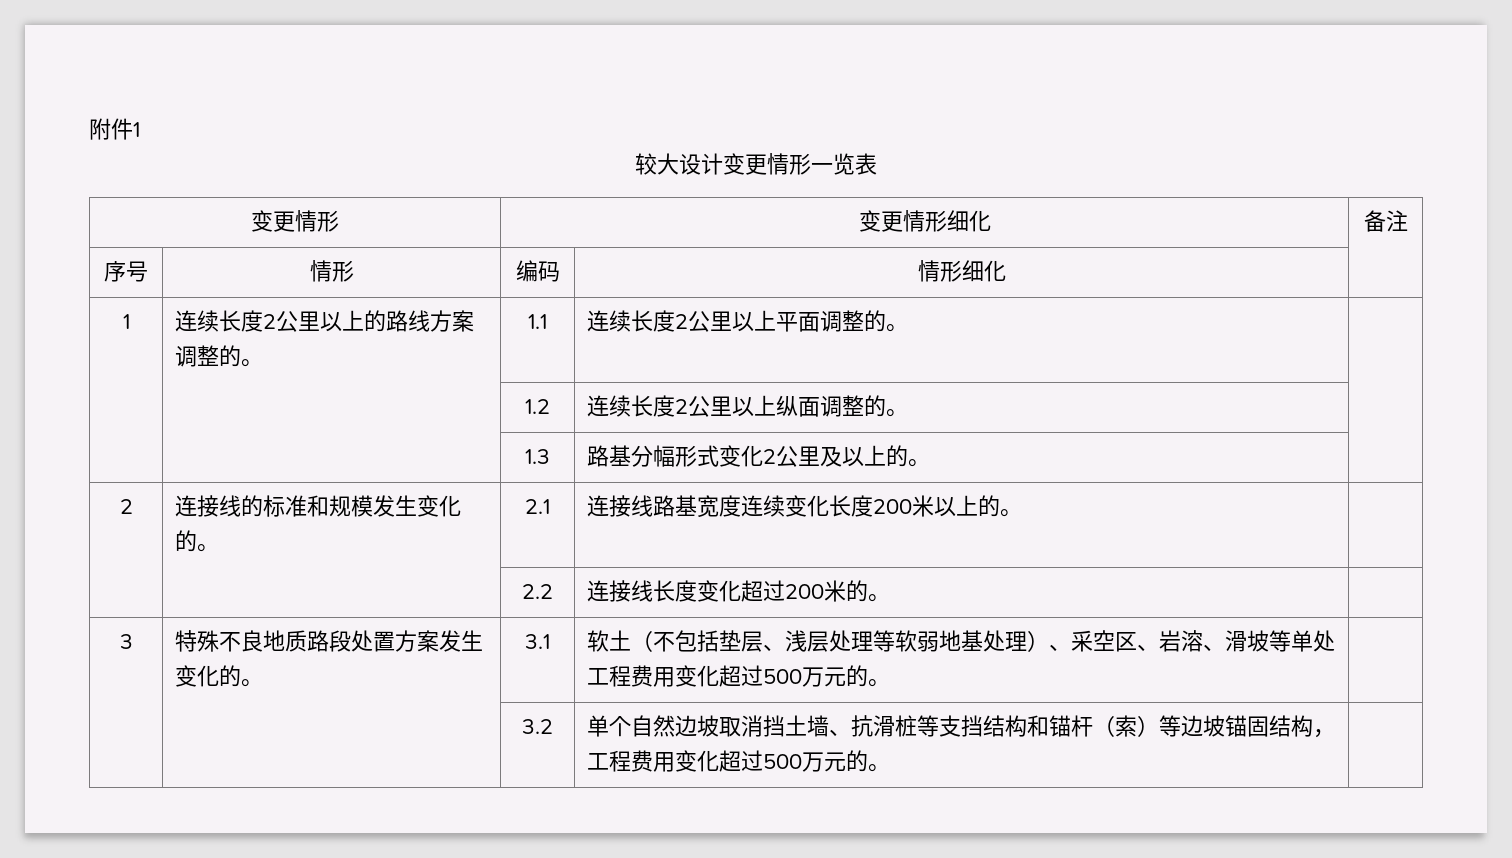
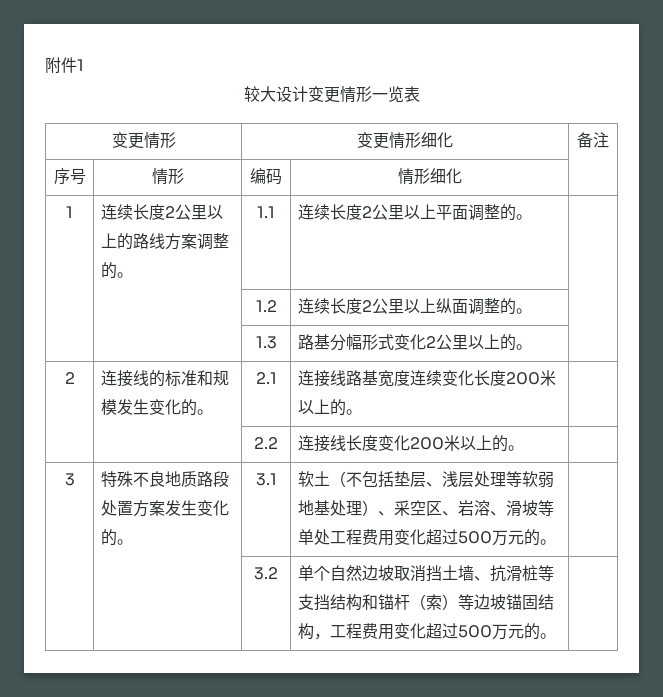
- | | 1.3 | 路基分幅形式变化2公里及以上的。 |
+ | | 1.3 | 路基分幅形式变化2公里以上的。 |
- | | 2.2 | 连接线长度变化超过200米的。 |
+ | | 2.2 | 连接线长度变化200米以上的。 |

